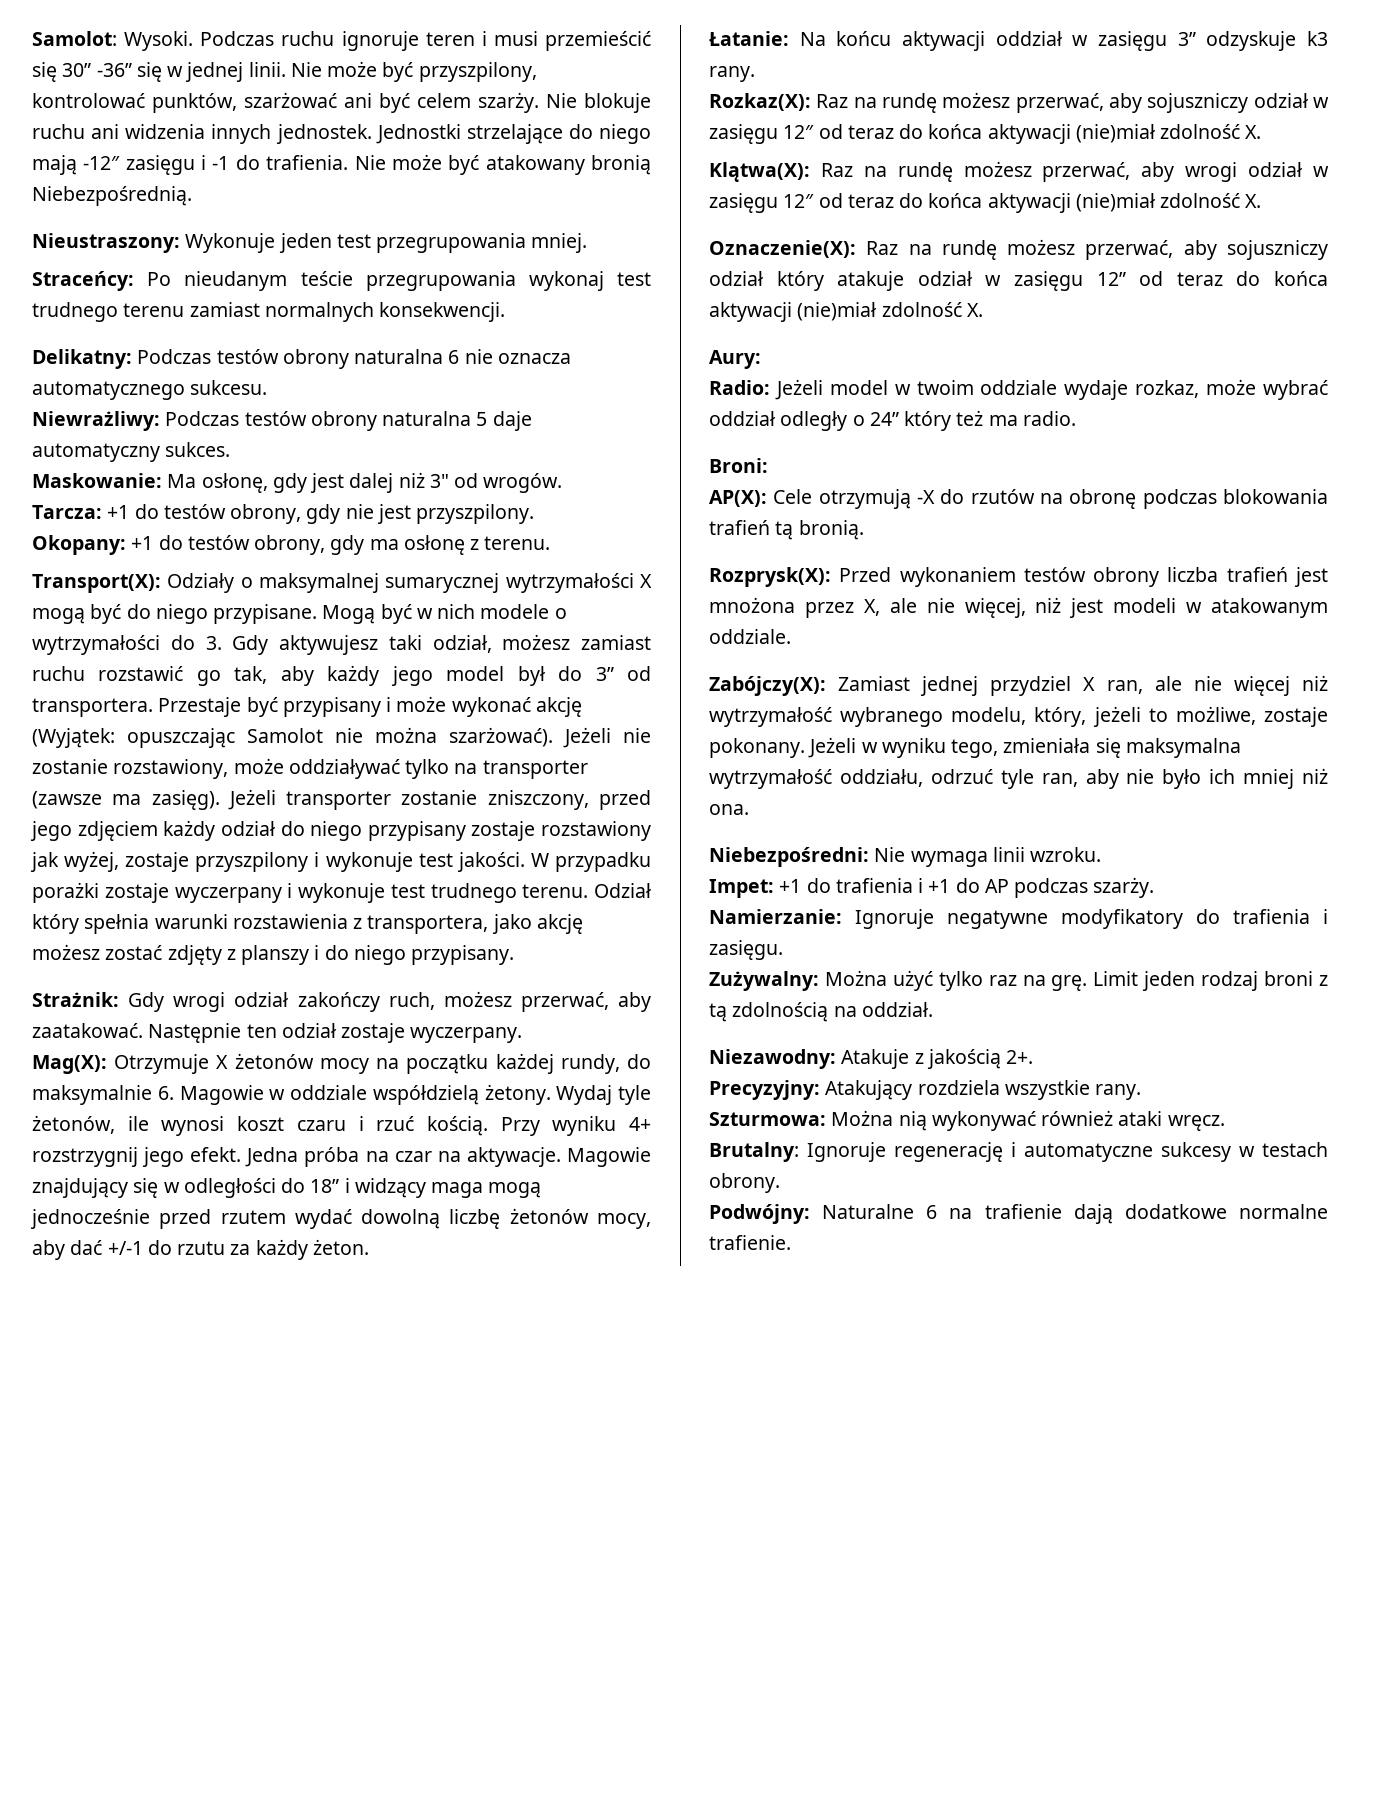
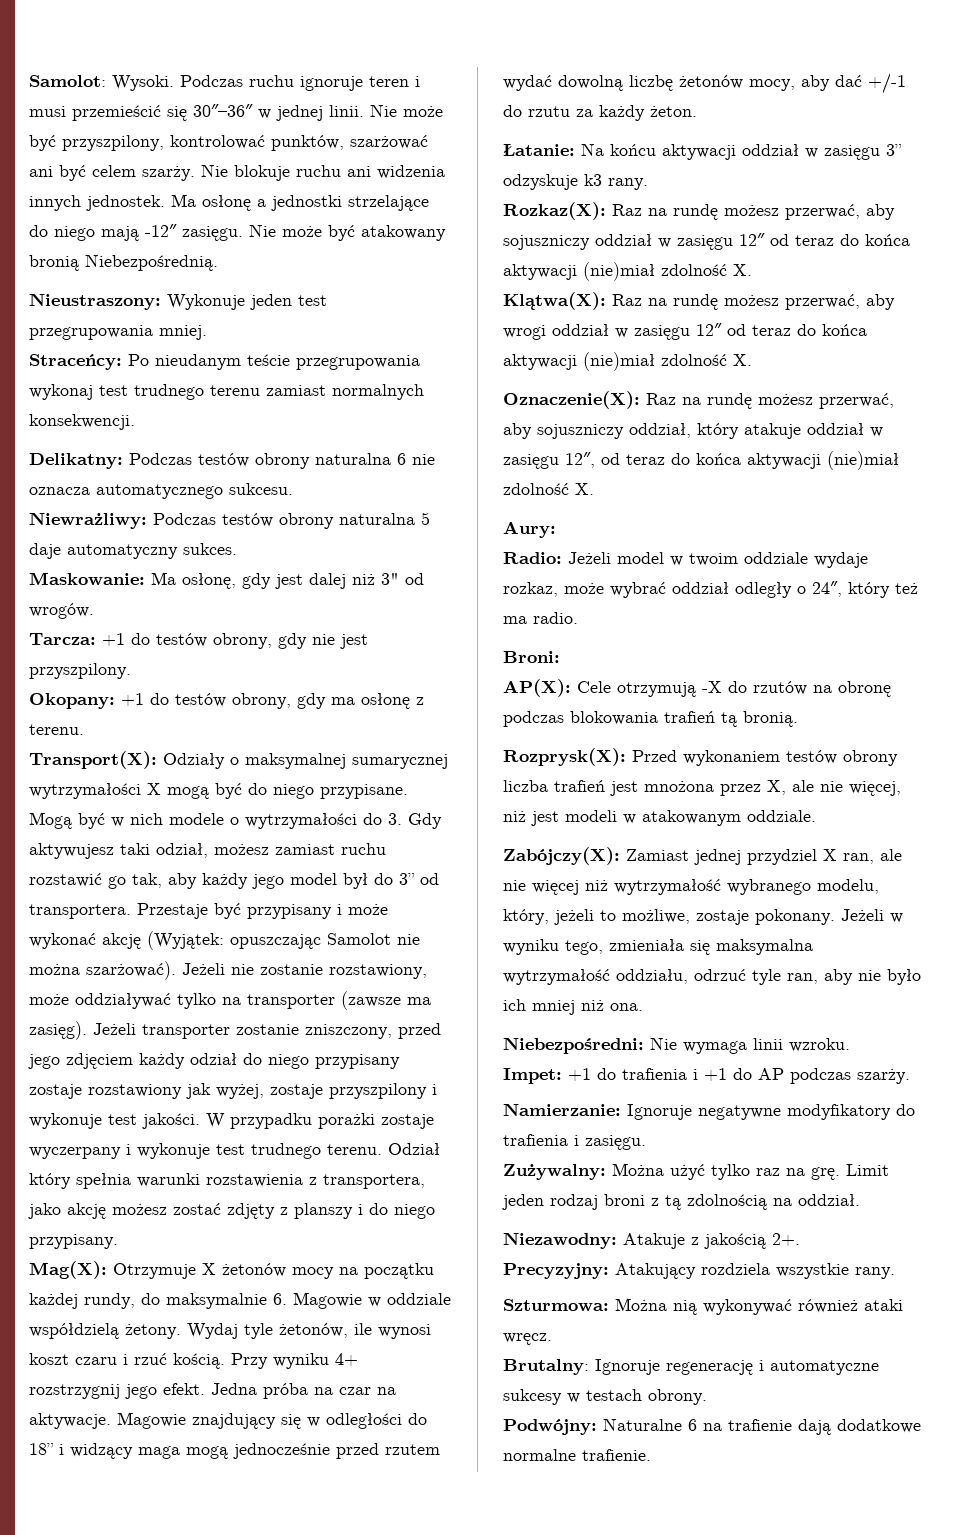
- Podczas ruchu ignoruje teren i musi przemieścić się 30” -36” się w jednej linii.
+ Podczas ruchu ignoruje teren i musi przemieścić się 30″–36″ w jednej linii.
- Jednostki strzelające do niego mają -12″ zasięgu i -1 do trafienia.
+ Ma osłonę a jednostki strzelające do niego mają -12″ zasięgu.
- Strażnik: Gdy wrogi odział zakończy ruch, możesz przerwać, aby zaatakować. Następnie ten odział zostaje wyczerpany.
- Rozkaz(X): Raz na rundę możesz przerwać, aby sojuszniczy odział w zasięgu 12″ od teraz do końca aktywacji (nie)miał zdolność X.
+ Rozkaz(X): Raz na rundę możesz przerwać, aby sojuszniczy oddział w zasięgu 12″ od teraz do końca aktywacji (nie)miał zdolność X.
- Klątwa(X): Raz na rundę możesz przerwać, aby wrogi odział w zasięgu 12″ od teraz do końca aktywacji (nie)miał zdolność X.
+ Klątwa(X): Raz na rundę możesz przerwać, aby wrogi oddział w zasięgu 12″ od teraz do końca aktywacji (nie)miał zdolność X.
- Oznaczenie(X): Raz na rundę możesz przerwać, aby sojuszniczy odział który atakuje odział w zasięgu 12” od teraz do końca aktywacji (nie)miał zdolność X.
+ Oznaczenie(X): Raz na rundę możesz przerwać, aby sojuszniczy oddział, który atakuje oddział w zasięgu 12″, od teraz do końca aktywacji (nie)miał zdolność X.
- Radio: Jeżeli model w twoim oddziale wydaje rozkaz, może wybrać oddział odległy o 24” który też ma radio.
+ Radio: Jeżeli model w twoim oddziale wydaje rozkaz, może wybrać oddział odległy o 24″, który też ma radio.

